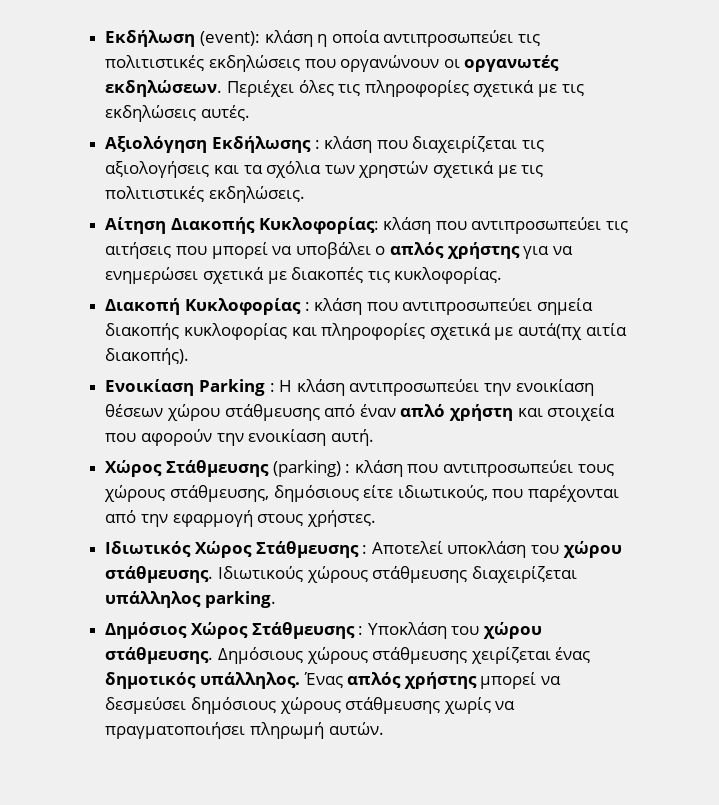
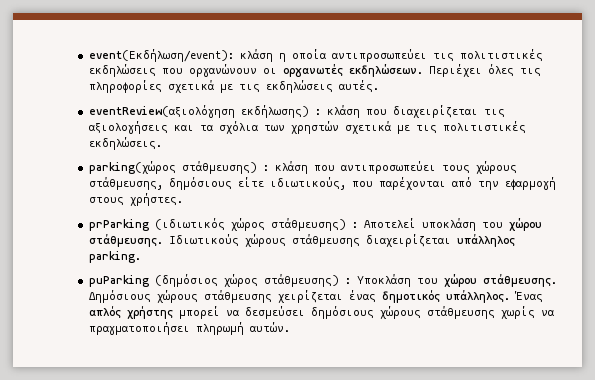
- Εκδήλωση (event): κλάση η οποία αντιπροσωπεύει τις πολιτιστικές εκδηλώσεις που οργανώνουν οι οργανωτές εκδηλώσεων.
+ event(Εκδήλωση/event): κλάση η οποία αντιπροσωπεύει τις πολιτιστικές εκδηλώσεις που οργανώνουν οι οργανωτές εκδηλώσεων.
- Αξιολόγηση Εκδήλωσης : κλάση που διαχειρίζεται τις αξιολογήσεις και τα σχόλια των χρηστών σχετικά με τις πολιτιστικές εκδηλώσεις.
+ eventReview(αξιολόγηση εκδήλωσης) : κλάση που διαχειρίζεται τις αξιολογήσεις και τα σχόλια των χρηστών σχετικά με τις πολιτιστικές εκδηλώσεις.
- Αίτηση Διακοπής Κυκλοφορίας: κλάση που αντιπροσωπεύει τις αιτήσεις που μπορεί να υποβάλει ο απλός χρήστης για να ενημερώσει σχετικά με διακοπές τις κυκλοφορίας.
- Διακοπή Κυκλοφορίας : κλάση που αντιπροσωπεύει σημεία διακοπής κυκλοφορίας και πληροφορίες σχετικά με αυτά(πχ αιτία διακοπής).
- Ενοικίαση Parking : Η κλάση αντιπροσωπεύει την ενοικίαση θέσεων χώρου στάθμευσης από έναν απλό χρήστη και στοιχεία που αφορούν την ενοικίαση αυτή.
- Χώρος Στάθμευσης (parking) : κλάση που αντιπροσωπεύει τους χώρους στάθμευσης, δημόσιους είτε ιδιωτικούς, που παρέχονται από την εφαρμογή στους χρήστες.
+ parking(χώρος στάθμευσης) : κλάση που αντιπροσωπεύει τους χώρους στάθμευσης, δημόσιους είτε ιδιωτικούς, που παρέχονται από την εφαρμογή στους χρήστες.
- Ιδιωτικός Χώρος Στάθμευσης : Αποτελεί υποκλάση του χώρου στάθμευσης.
+ prParking (ιδιωτικός χώρος στάθμευσης) : Αποτελεί υποκλάση του χώρου στάθμευσης.
- Δημόσιος Χώρος Στάθμευσης : Υποκλάση του χώρου στάθμευσης.
+ puParking (δημόσιος χώρος στάθμευσης) : Υποκλάση του χώρου στάθμευσης.

